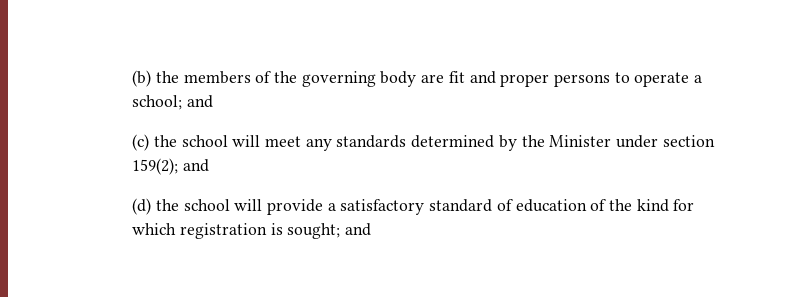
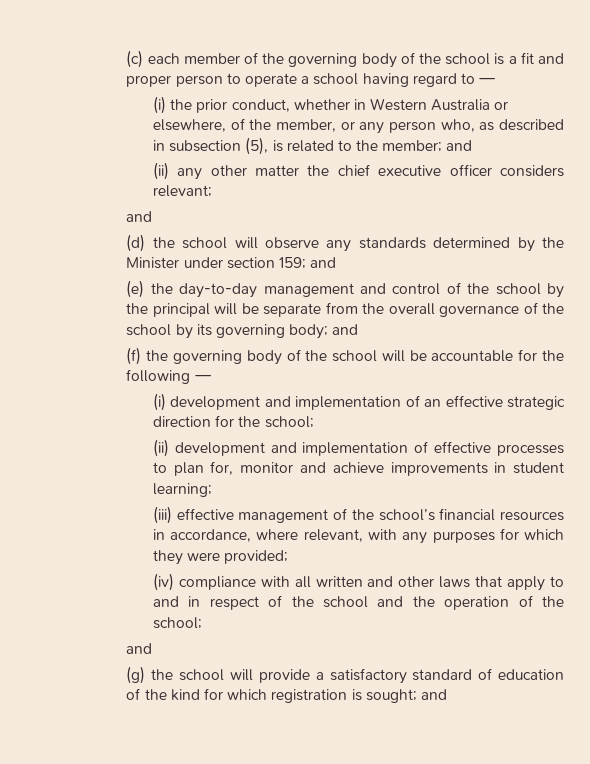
- (b) the members of the governing body are fit and proper persons to operate a school; and
- (c) the school will meet any standards determined by the Minister under section 159(2); and
- (d) the school will provide a satisfactory standard of education of the kind for which registration is sought; and
+ (c) each member of the governing body of the school is a fit and proper person to operate a school having regard to —
+ (i) the prior conduct, whether in Western Australia or elsewhere, of the member, or any person who, as described in subsection (5), is related to the member; and
+ (ii) any other matter the chief executive officer considers relevant;
+ and
+ (d) the school will observe any standards determined by the Minister under section 159; and
+ (e) the day-to-day management and control of the school by the principal will be separate from the overall governance of the school by its governing body; and
+ (f) the governing body of the school will be accountable for the following —
+ (i) development and implementation of an effective strategic direction for the school;
+ (ii) development and implementation of effective processes to plan for, monitor and achieve improvements in student learning;
+ (iii) effective management of the school’s financial resources in accordance, where relevant, with any purposes for which they were provided;
+ (iv) compliance with all written and other laws that apply to and in respect of the school and the operation of the school;
+ and
+ (g) the school will provide a satisfactory standard of education of the kind for which registration is sought; and

